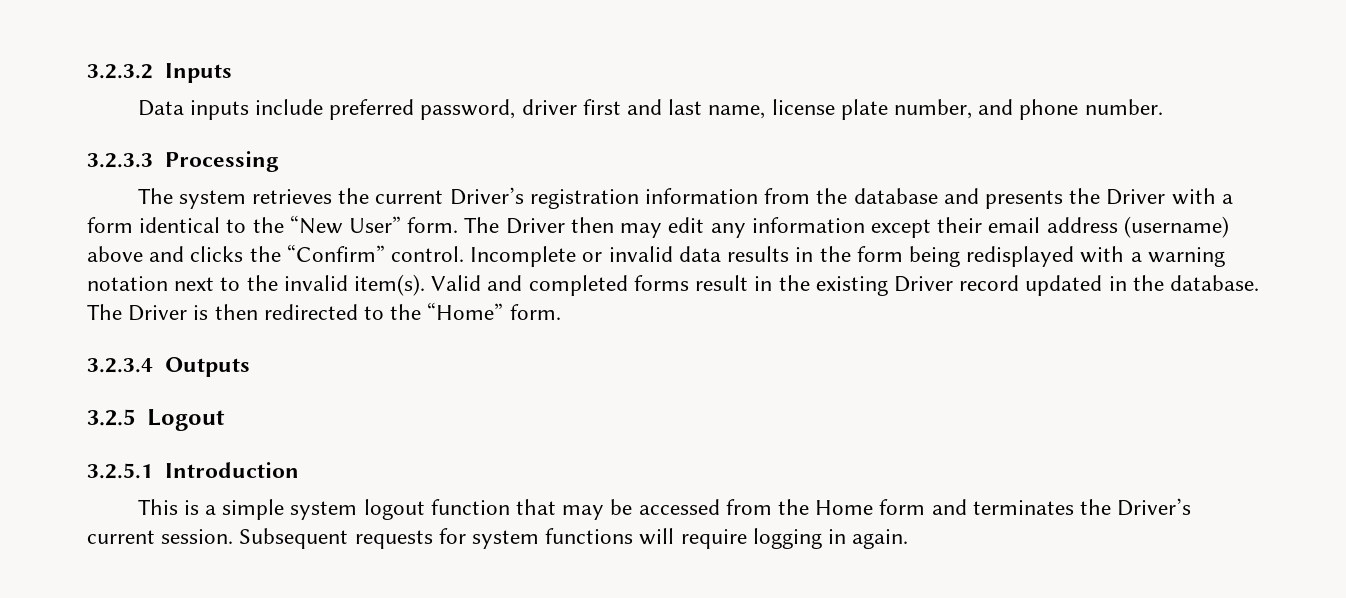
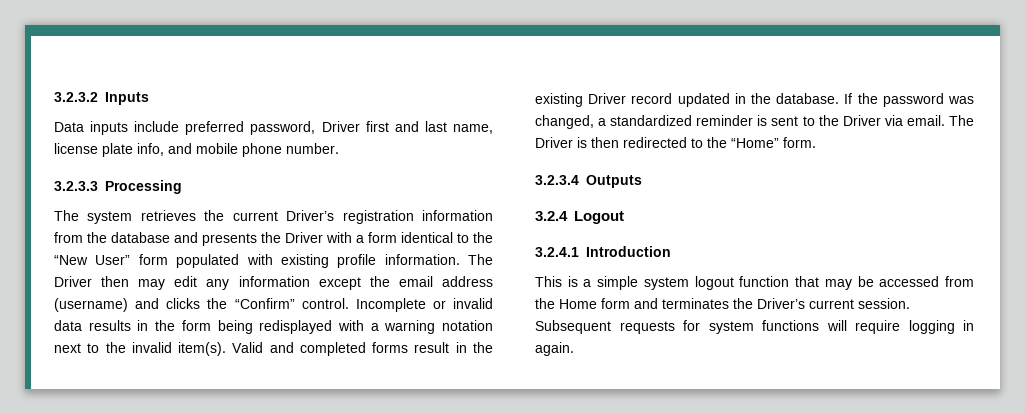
- Data inputs include preferred password, driver first and last name, license plate number, and phone number.
+ Data inputs include preferred password, Driver first and last name, license plate info, and mobile phone number.
- The system retrieves the current Driver’s registration information from the database and presents the Driver with a form identical to the “New User” form.
+ The system retrieves the current Driver’s registration information from the database and presents the Driver with a form identical to the “New User” form populated with existing profile information.
- The Driver then may edit any information except their email address (username) above and clicks the “Confirm” control.
+ The Driver then may edit any information except the email address (username) and clicks the “Confirm” control.
+ If the password was changed, a standardized reminder is sent to the Driver via email.
- 3.2.5 Logout
+ 3.2.4 Logout
- 3.2.5.1 Introduction
+ 3.2.4.1 Introduction

